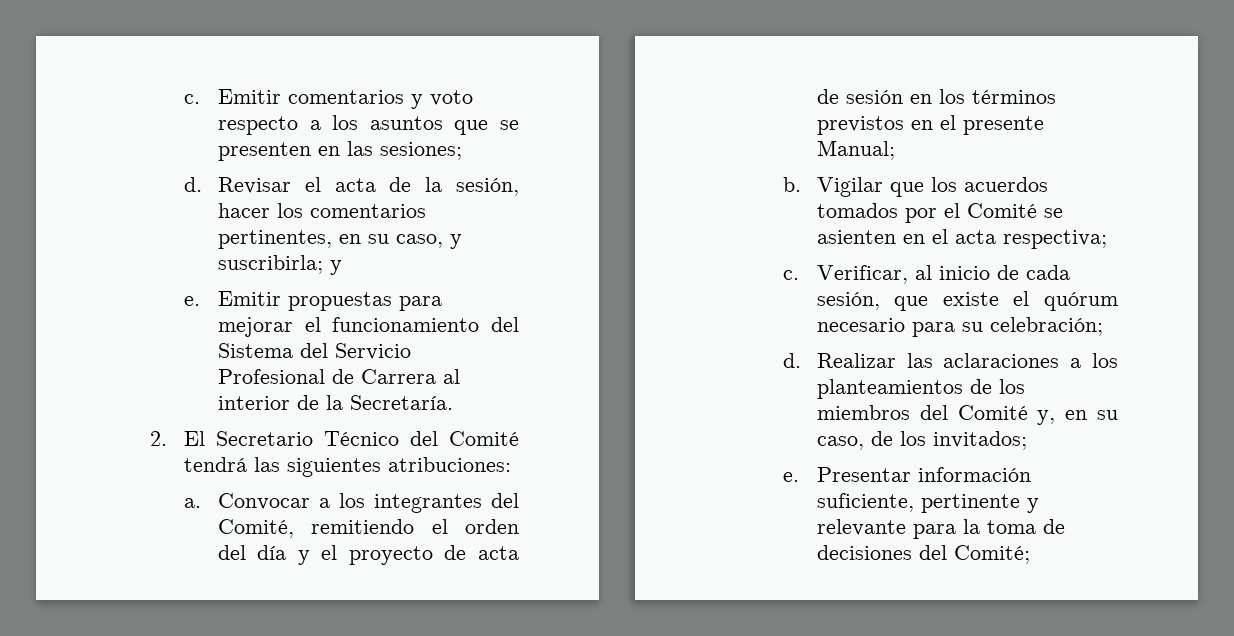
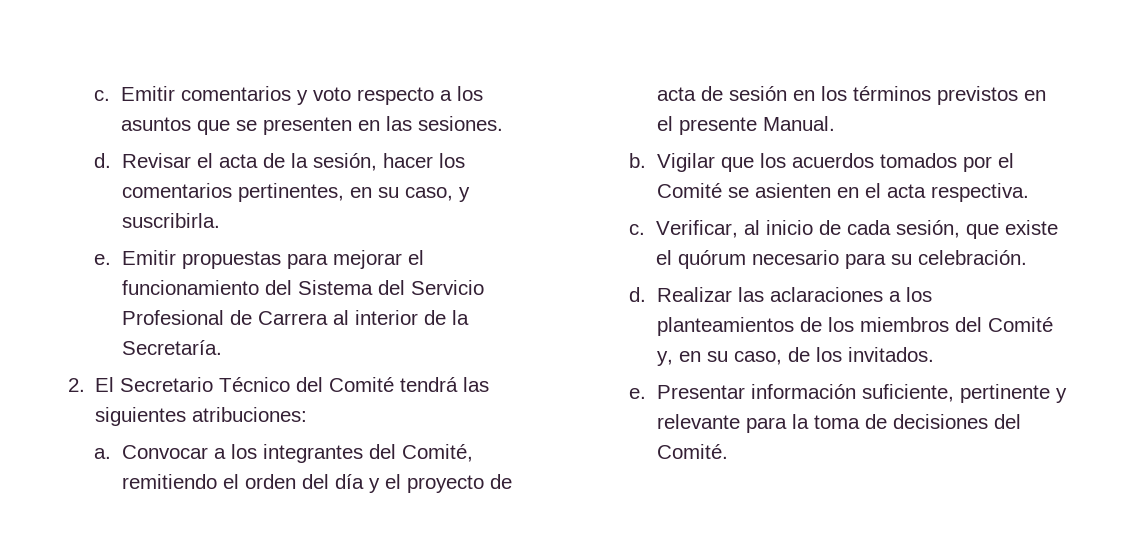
- Emitir comentarios y voto respecto a los asuntos que se presenten en las sesiones;
+ Emitir comentarios y voto respecto a los asuntos que se presenten en las sesiones.
- Revisar el acta de la sesión, hacer los comentarios pertinentes, en su caso, y suscribirla; y
+ Revisar el acta de la sesión, hacer los comentarios pertinentes, en su caso, y suscribirla.
- Convocar a los integrantes del Comité, remitiendo el orden del día y el proyecto de acta de sesión en los términos previstos en el presente Manual;
+ Convocar a los integrantes del Comité, remitiendo el orden del día y el proyecto de acta de sesión en los términos previstos en el presente Manual.
- Vigilar que los acuerdos tomados por el Comité se asienten en el acta respectiva;
+ Vigilar que los acuerdos tomados por el Comité se asienten en el acta respectiva.
- Verificar, al inicio de cada sesión, que existe el quórum necesario para su celebración;
+ Verificar, al inicio de cada sesión, que existe el quórum necesario para su celebración.
- Realizar las aclaraciones a los planteamientos de los miembros del Comité y, en su caso, de los invitados;
+ Realizar las aclaraciones a los planteamientos de los miembros del Comité y, en su caso, de los invitados.
- Presentar información suficiente, pertinente y relevante para la toma de decisiones del Comité;
+ Presentar información suficiente, pertinente y relevante para la toma de decisiones del Comité.

